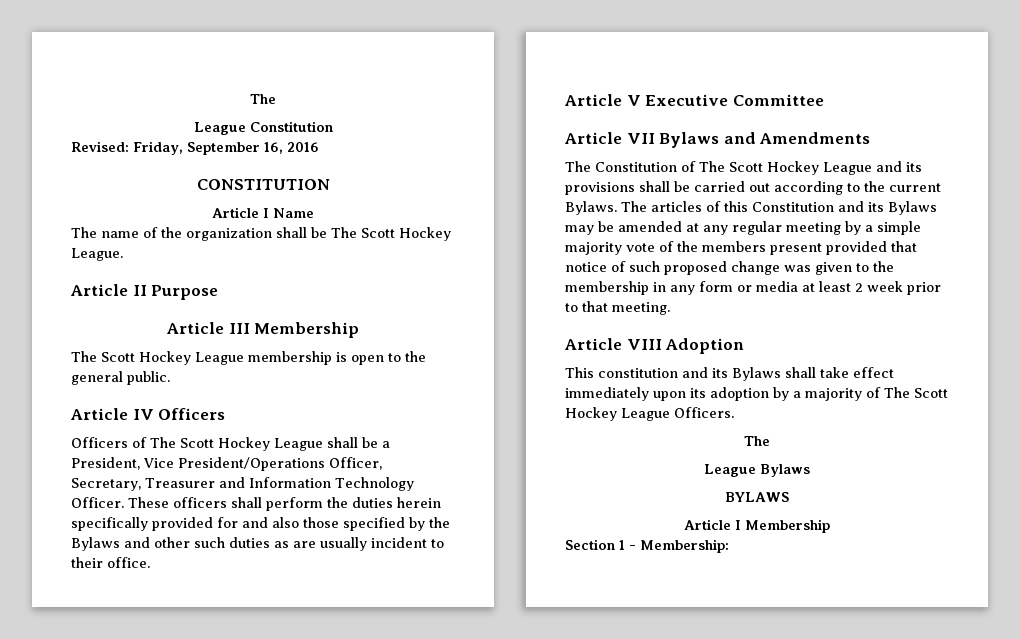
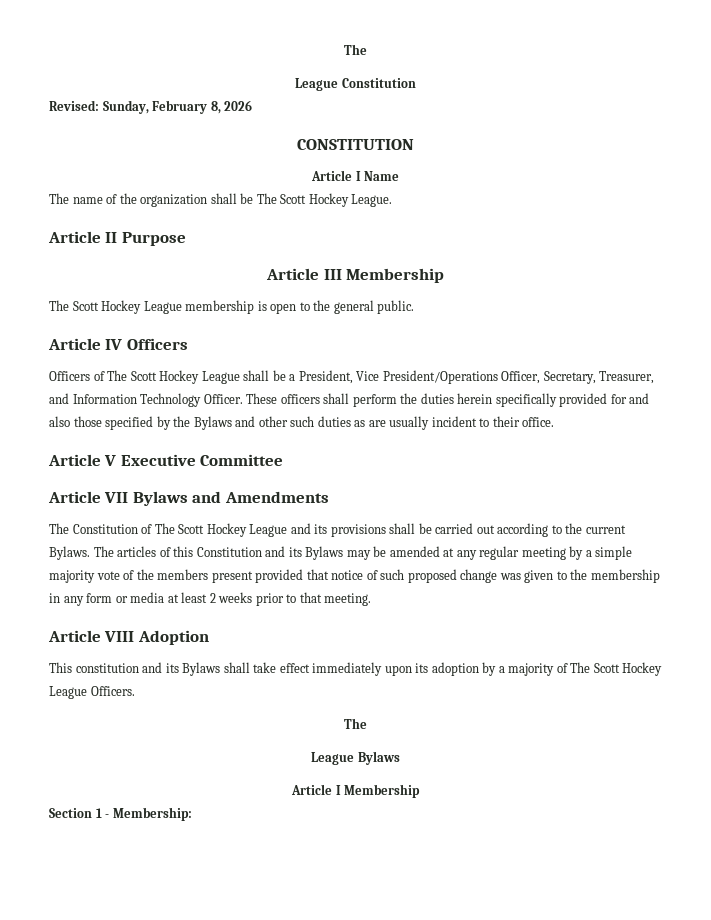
- Revised: Friday, September 16, 2016
+ Revised: Sunday, February 8, 2026
- Officers of The Scott Hockey League shall be a President, Vice President/Operations Officer, Secretary, Treasurer and Information Technology Officer.
+ Officers of The Scott Hockey League shall be a President, Vice President/Operations Officer, Secretary, Treasurer, and Information Technology Officer.
- The articles of this Constitution and its Bylaws may be amended at any regular meeting by a simple majority vote of the members present provided that notice of such proposed change was given to the membership in any form or media at least 2 week prior to that meeting.
+ The articles of this Constitution and its Bylaws may be amended at any regular meeting by a simple majority vote of the members present provided that notice of such proposed change was given to the membership in any form or media at least 2 weeks prior to that meeting.
- BYLAWS

